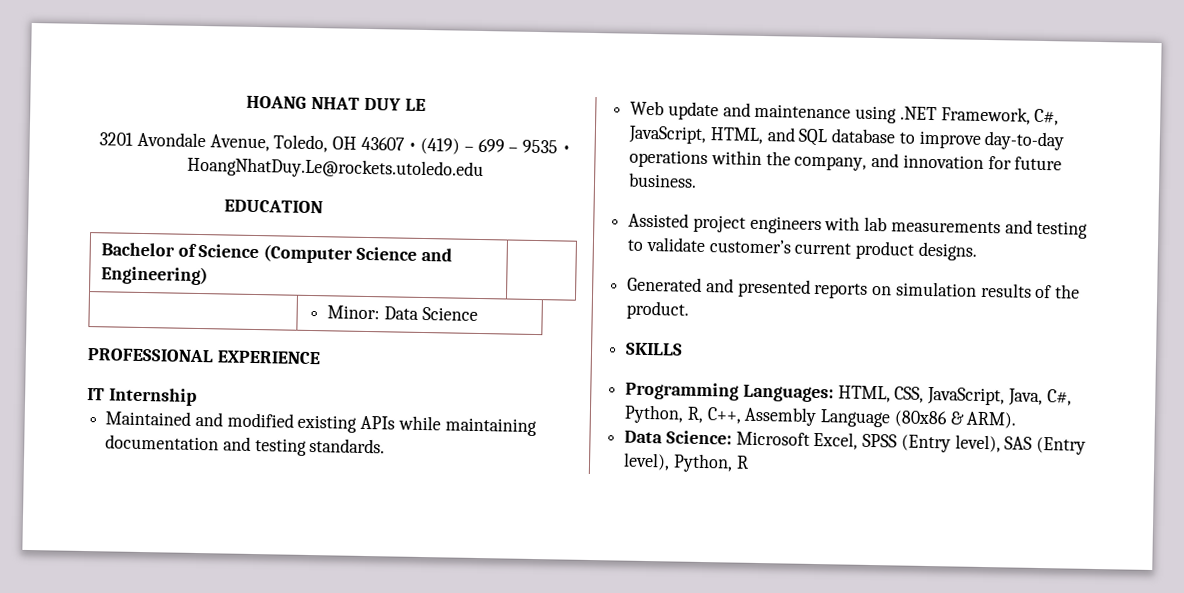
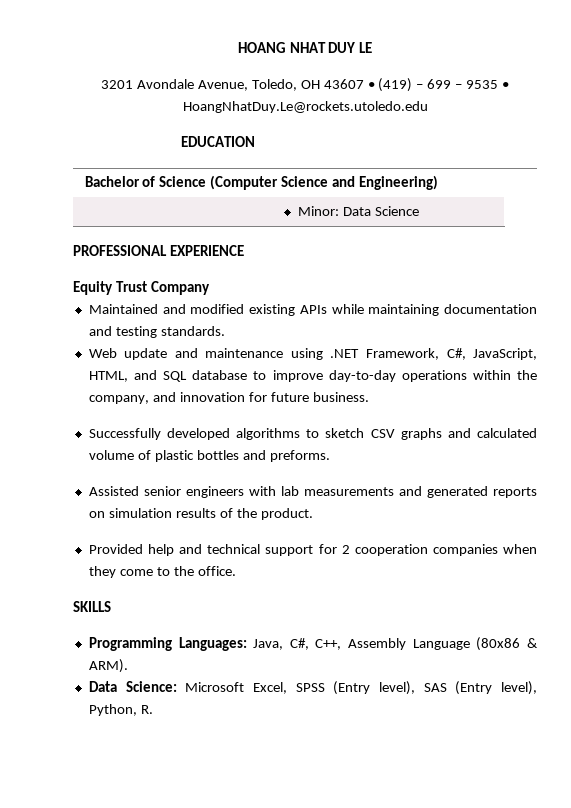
- IT Internship
+ Equity Trust Company
+ Successfully developed algorithms to sketch CSV graphs and calculated volume of plastic bottles and preforms.
- Assisted project engineers with lab measurements and testing to validate customer’s current product designs.
- Generated and presented reports on simulation results of the product.
+ Assisted senior engineers with lab measurements and generated reports on simulation results of the product.
+ Provided help and technical support for 2 cooperation companies when they come to the office.
  SKILLS
- Programming Languages: HTML, CSS, JavaScript, Java, C#, Python, R, C++, Assembly Language (80x86 & ARM).
+ Programming Languages: Java, C#, C++, Assembly Language (80x86 & ARM).
- Data Science: Microsoft Excel, SPSS (Entry level), SAS (Entry level), Python, R
+ Data Science: Microsoft Excel, SPSS (Entry level), SAS (Entry level), Python, R.

